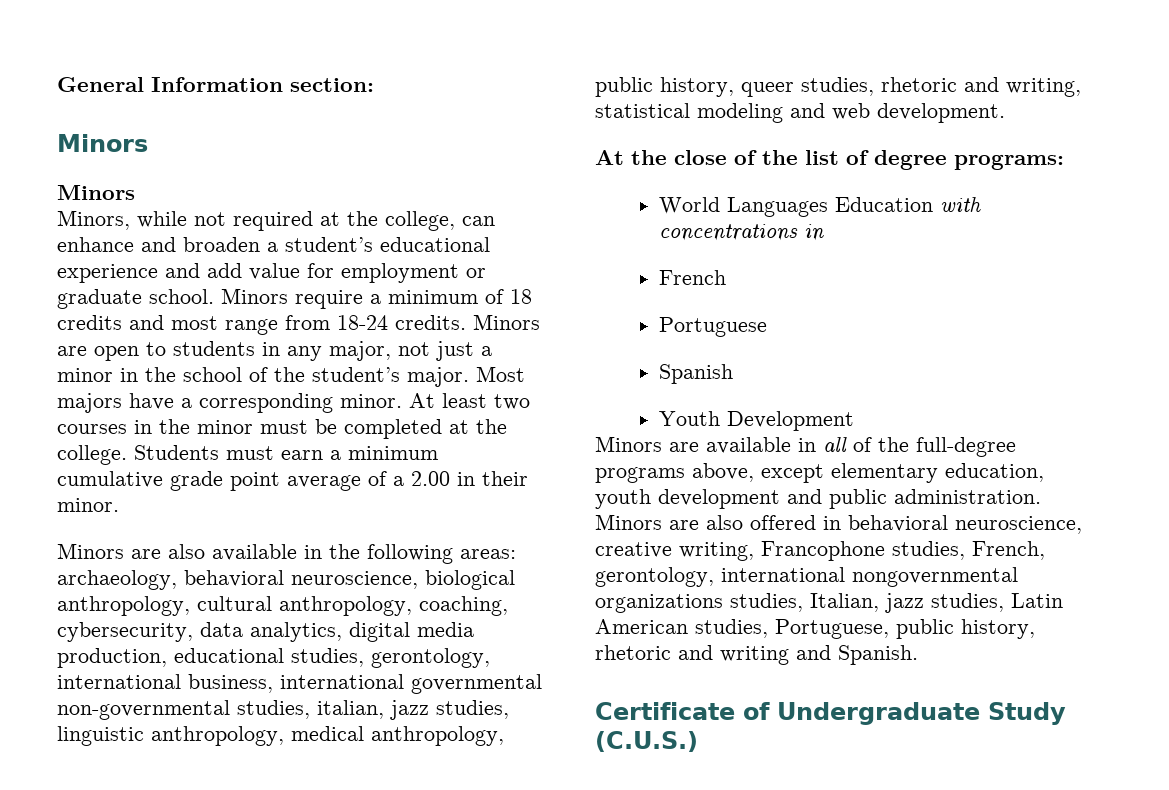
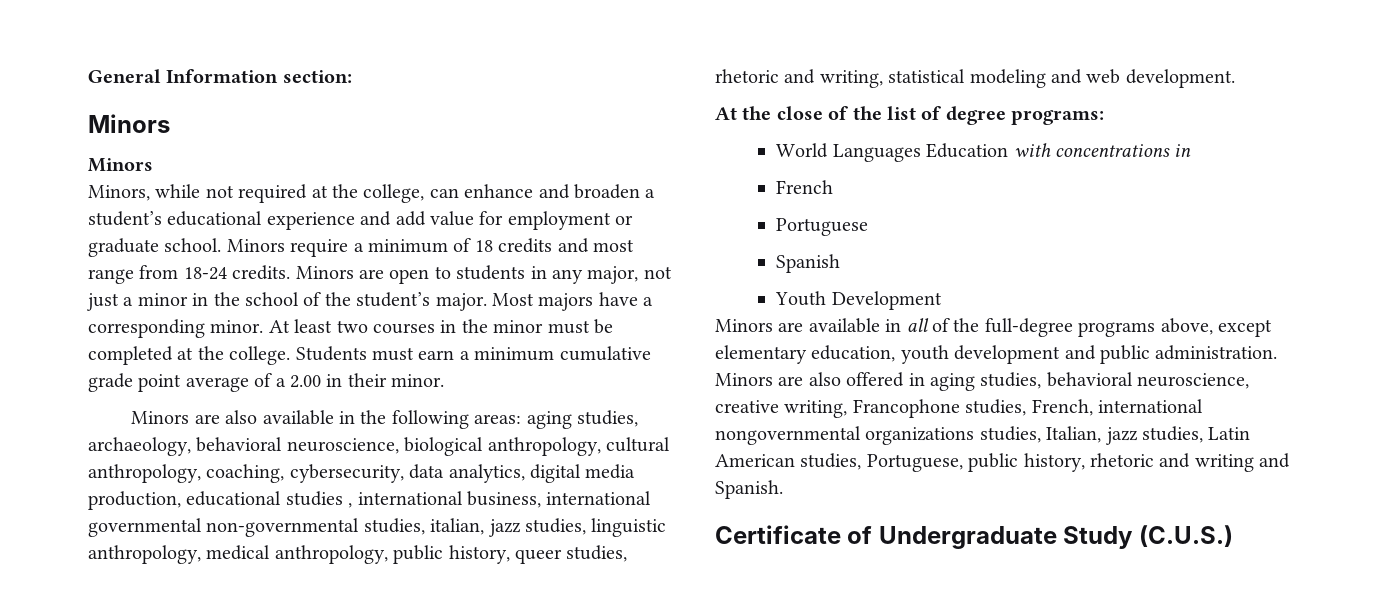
- Minors are also available in the following areas: archaeology, behavioral neuroscience, biological anthropology, cultural anthropology, coaching, cybersecurity, data analytics, digital media production, educational studies, gerontology, international business, international governmental non-governmental studies, italian, jazz studies, linguistic anthropology, medical anthropology, public history, queer studies, rhetoric and writing, statistical modeling and web development.
+ Minors are also available in the following areas: aging studies, archaeology, behavioral neuroscience, biological anthropology, cultural anthropology, coaching, cybersecurity, data analytics, digital media production, educational studies , international business, international governmental non-governmental studies, italian, jazz studies, linguistic anthropology, medical anthropology, public history, queer studies, rhetoric and writing, statistical modeling and web development.
- Minors are also offered in behavioral neuroscience, creative writing, Francophone studies, French, gerontology, international nongovernmental organizations studies, Italian, jazz studies, Latin American studies, Portuguese, public history, rhetoric and writing and Spanish.
+ Minors are also offered in aging studies, behavioral neuroscience, creative writing, Francophone studies, French, international nongovernmental organizations studies, Italian, jazz studies, Latin American studies, Portuguese, public history, rhetoric and writing and Spanish.

